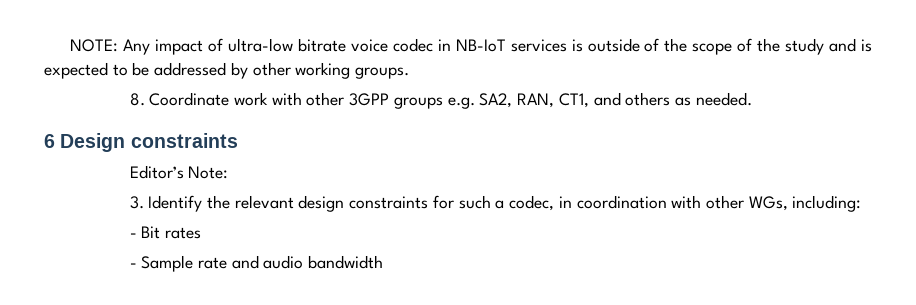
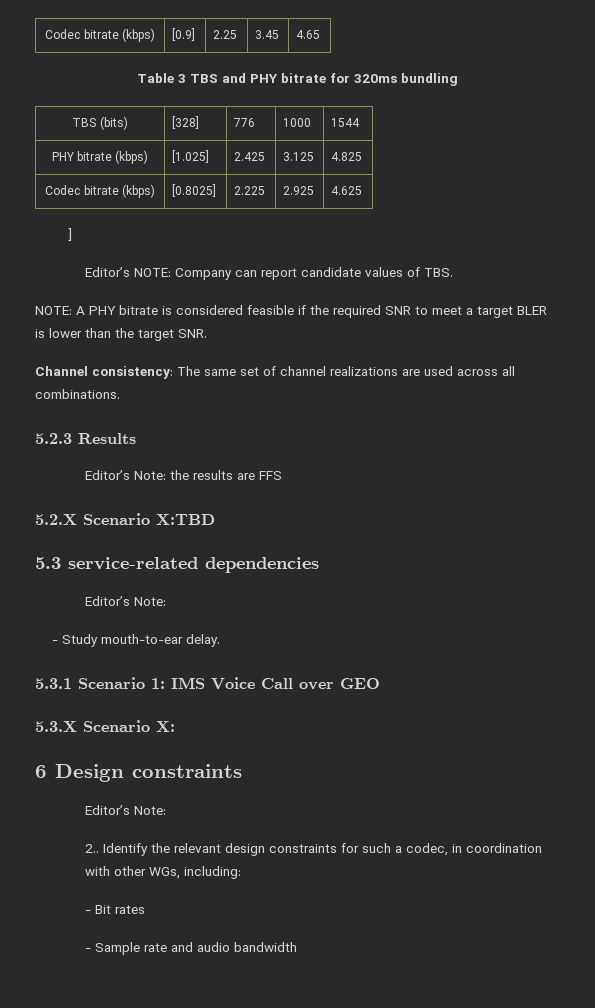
- NOTE: Any impact of ultra-low bitrate voice codec in NB-IoT services is outside of the scope of the study and is expected to be addressed by other working groups.
- 8. Coordinate work with other 3GPP groups e.g. SA2, RAN, CT1, and others as needed.
+ Codec bitrate (kbps) | [0.9] | 2.25 | 3.45 | 4.65
+ Table 3 TBS and PHY bitrate for 320ms bundling
+ TBS (bits) | [328] | 776 | 1000 | 1544
+ PHY bitrate (kbps) | [1.025] | 2.425 | 3.125 | 4.825
+ Codec bitrate (kbps) | [0.8025] | 2.225 | 2.925 | 4.625
+ ]
+ Editor’s NOTE: Company can report candidate values of TBS.
+ NOTE: A PHY bitrate is considered feasible if the required SNR to meet a target BLER is lower than the target SNR.
+ Channel consistency: The same set of channel realizations are used across all combinations.
+ 5.2.3 Results
+ Editor’s Note: the results are FFS
+ 5.2.X Scenario X:TBD
+ 5.3 service-related dependencies
+ Editor’s Note:
+ - Study mouth-to-ear delay.
+ 5.3.1 Scenario 1: IMS Voice Call over GEO
+ 5.3.X Scenario X:
- 3. Identify the relevant design constraints for such a codec, in coordination with other WGs, including:
+ 2.. Identify the relevant design constraints for such a codec, in coordination with other WGs, including:

